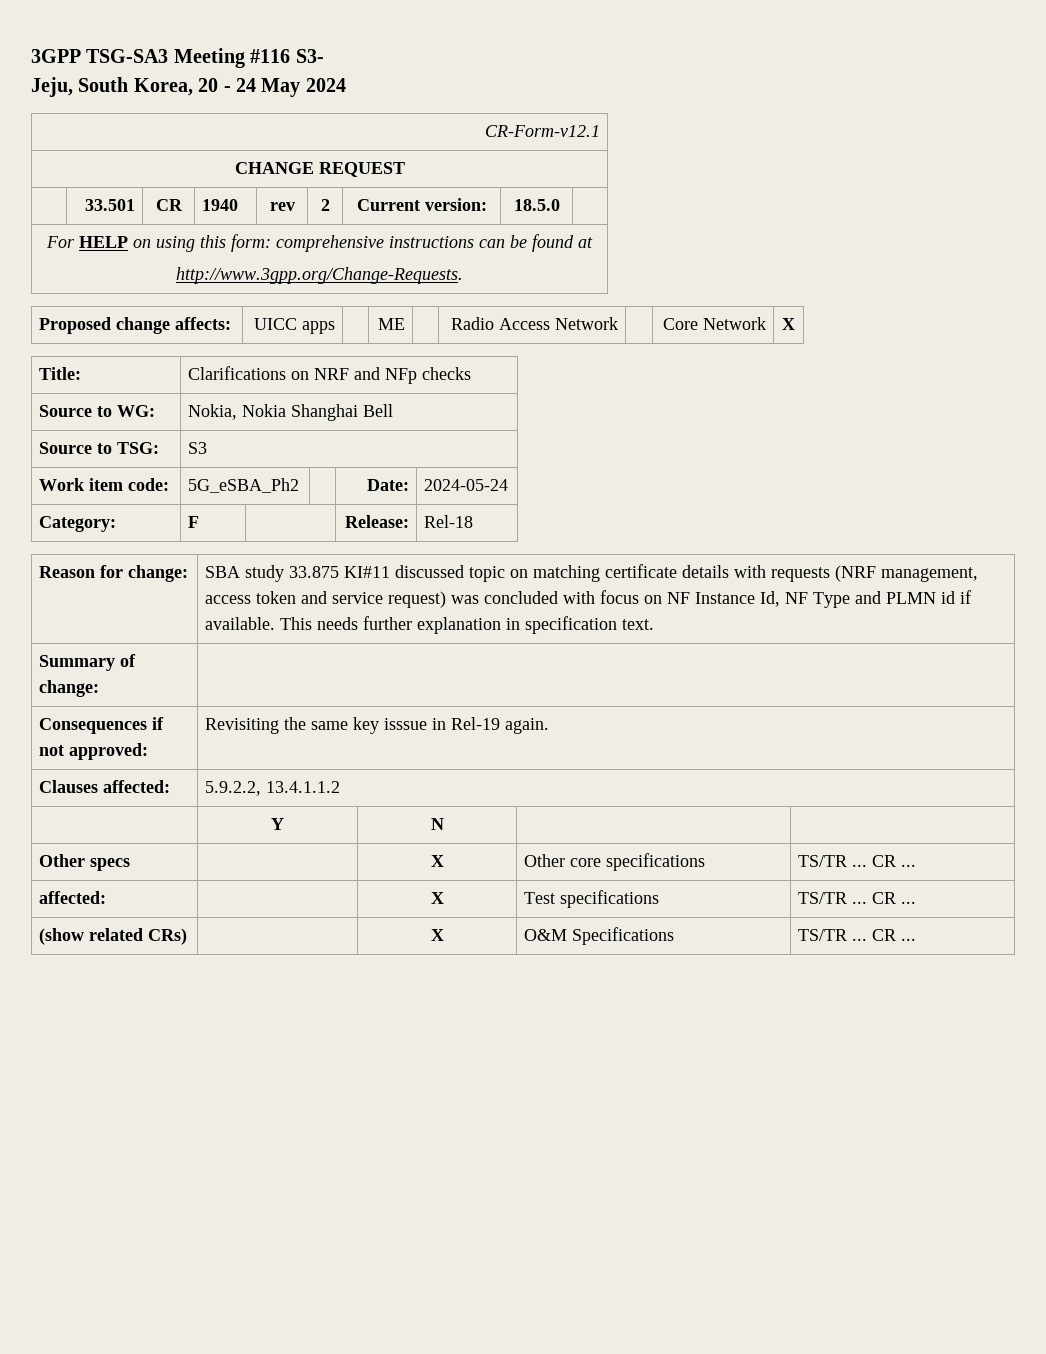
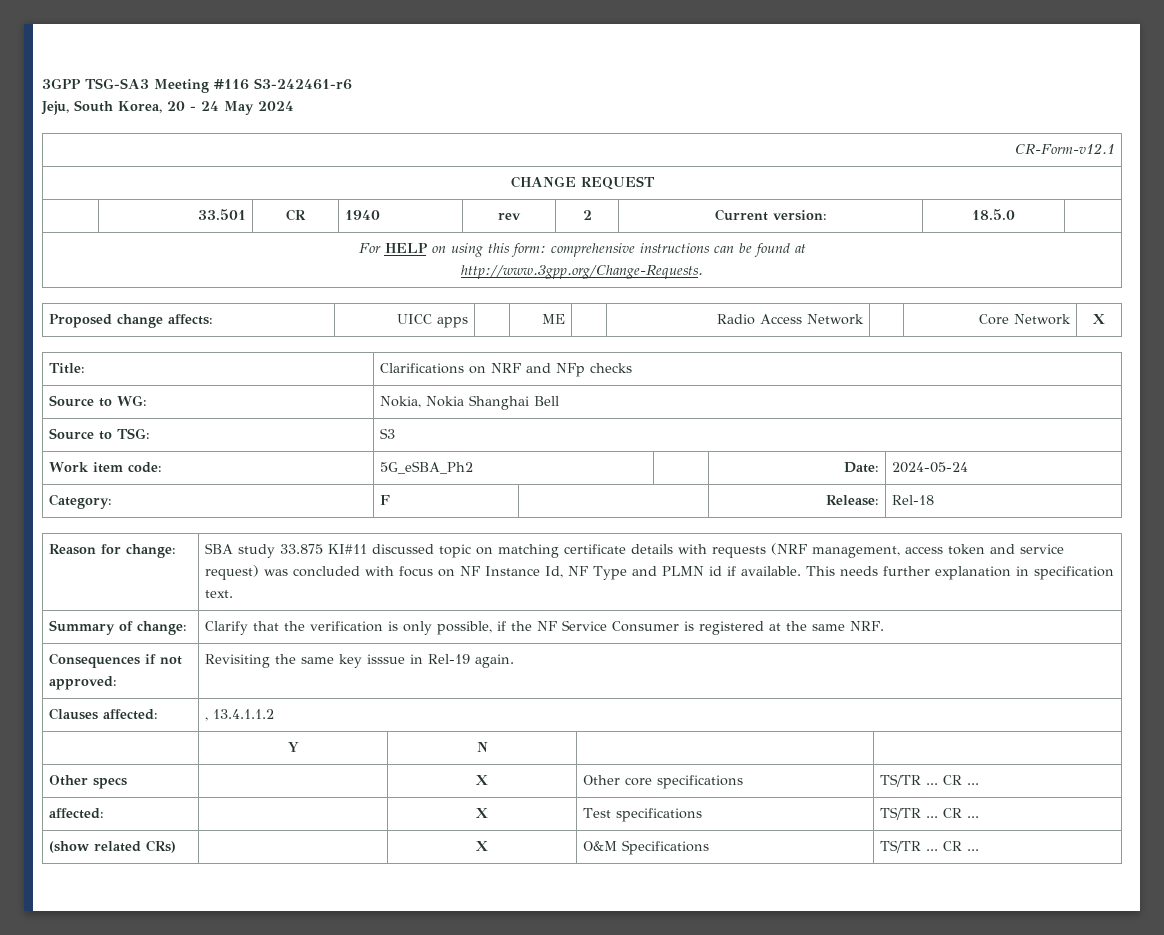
- 3GPP TSG-SA3 Meeting #116 S3-
+ 3GPP TSG-SA3 Meeting #116 S3-242461-r6
- Summary of change: |
+ Summary of change: | Clarify that the verification is only possible, if the NF Service Consumer is registered at the same NRF.
- Clauses affected: | 5.9.2.2, 13.4.1.1.2
+ Clauses affected: | , 13.4.1.1.2

